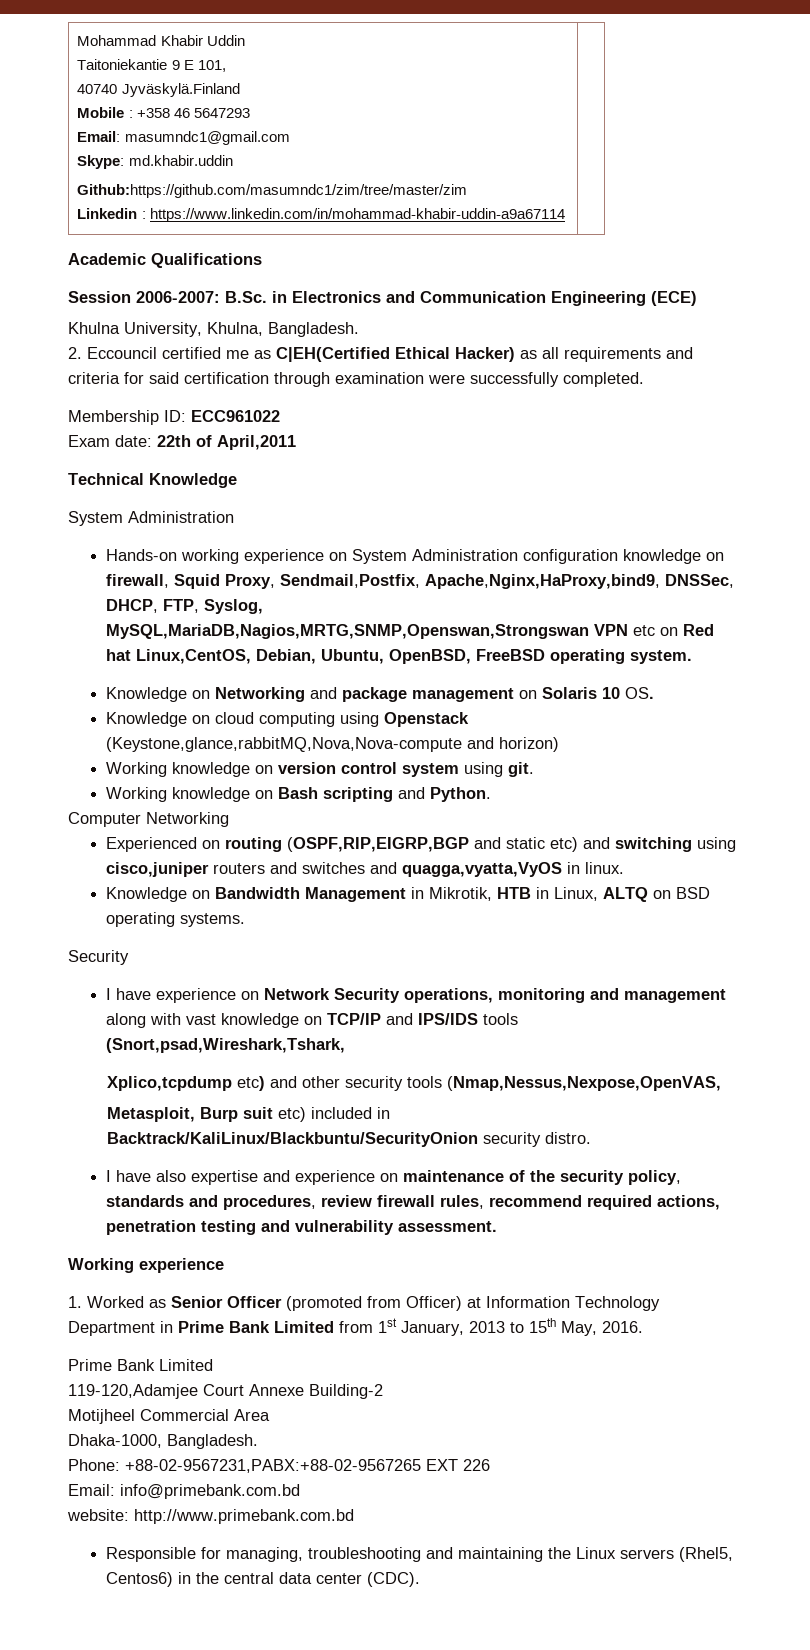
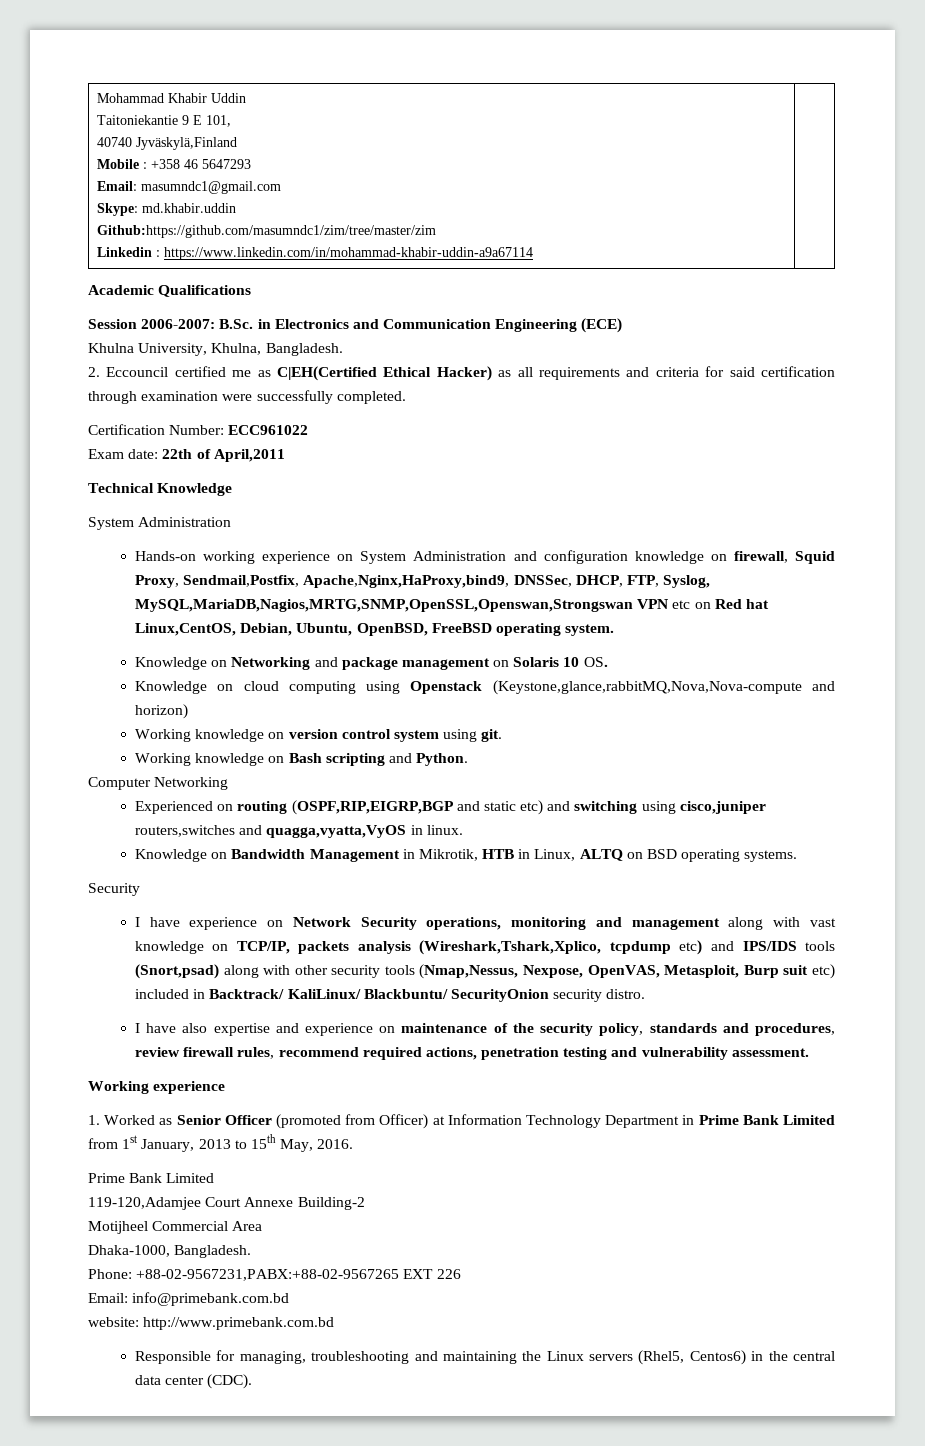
  Mohammad Khabir Uddin
  Taitoniekantie 9 E 101,
- 40740 Jyväskylä.Finland
+ 40740 Jyväskylä,Finland
- Membership ID: ECC961022
+ Certification Number: ECC961022
- Hands-on working experience on System Administration configuration knowledge on firewall, Squid Proxy, Sendmail,Postfix, Apache,Nginx,HaProxy,bind9, DNSSec, DHCP, FTP, Syslog, MySQL,MariaDB,Nagios,MRTG,SNMP,Openswan,Strongswan VPN etc on Red hat Linux,CentOS, Debian, Ubuntu, OpenBSD, FreeBSD operating system.
+ Hands-on working experience on System Administration and configuration knowledge on firewall, Squid Proxy, Sendmail,Postfix, Apache,Nginx,HaProxy,bind9, DNSSec, DHCP, FTP, Syslog, MySQL,MariaDB,Nagios,MRTG,SNMP,OpenSSL,Openswan,Strongswan VPN etc on Red hat Linux,CentOS, Debian, Ubuntu, OpenBSD, FreeBSD operating system.
- Experienced on routing (OSPF,RIP,EIGRP,BGP and static etc) and switching using cisco,juniper routers and switches and quagga,vyatta,VyOS in linux.
+ Experienced on routing (OSPF,RIP,EIGRP,BGP and static etc) and switching using cisco,juniper routers,switches and quagga,vyatta,VyOS in linux.
- I have experience on Network Security operations, monitoring and management along with vast knowledge on TCP/IP and IPS/IDS tools (Snort,psad,Wireshark,Tshark,
- Xplico,tcpdump etc) and other security tools (Nmap,Nessus,Nexpose,OpenVAS,
- Metasploit, Burp suit etc) included in Backtrack/KaliLinux/Blackbuntu/SecurityOnion security distro.
+ I have experience on Network Security operations, monitoring and management along with vast knowledge on TCP/IP, packets analysis (Wireshark,Tshark,Xplico, tcpdump etc) and IPS/IDS tools (Snort,psad) along with other security tools (Nmap,Nessus, Nexpose, OpenVAS, Metasploit, Burp suit etc) included in Backtrack/ KaliLinux/ Blackbuntu/ SecurityOnion security distro.

